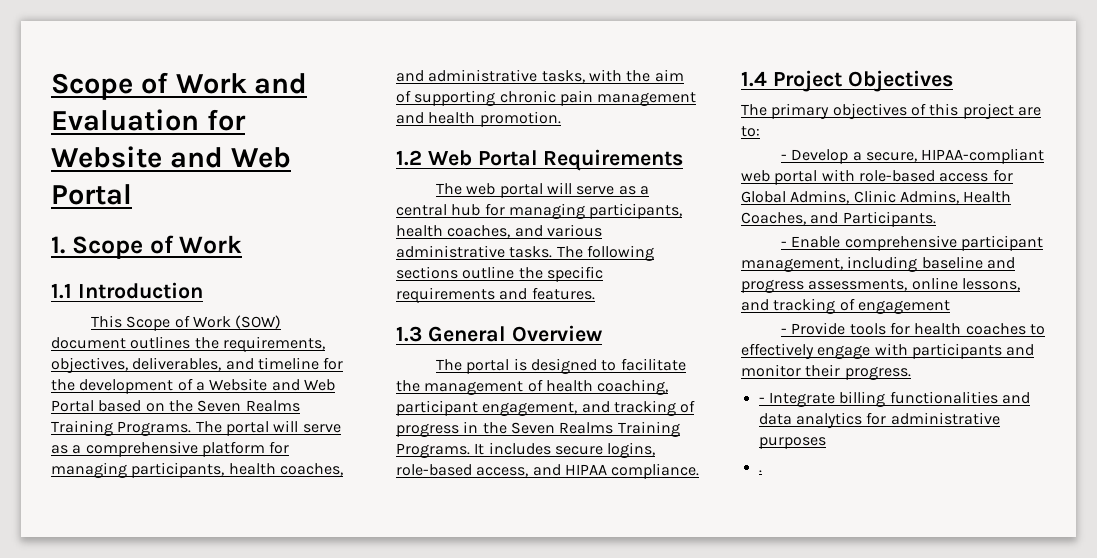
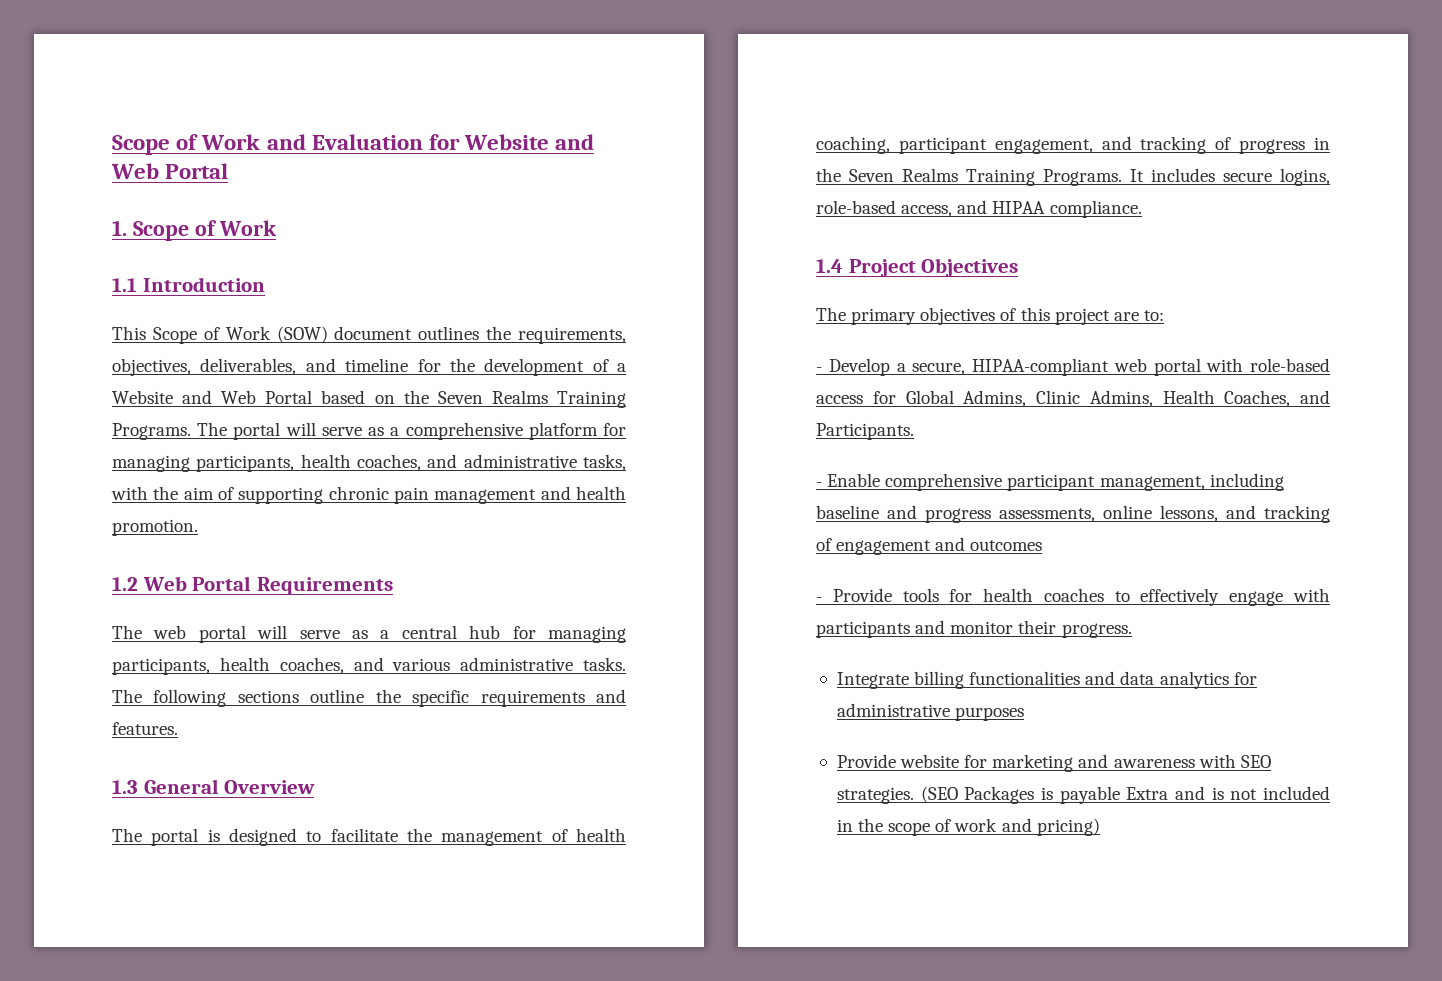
- - Enable comprehensive participant management, including baseline and progress assessments, online lessons, and tracking of engagement
+ - Enable comprehensive participant management, including baseline and progress assessments, online lessons, and tracking of engagement and outcomes
- - Integrate billing functionalities and data analytics for administrative purposes
+ Integrate billing functionalities and data analytics for administrative purposes
- .
+ Provide website for marketing and awareness with SEO strategies. (SEO Packages is payable Extra and is not included in the scope of work and pricing)

